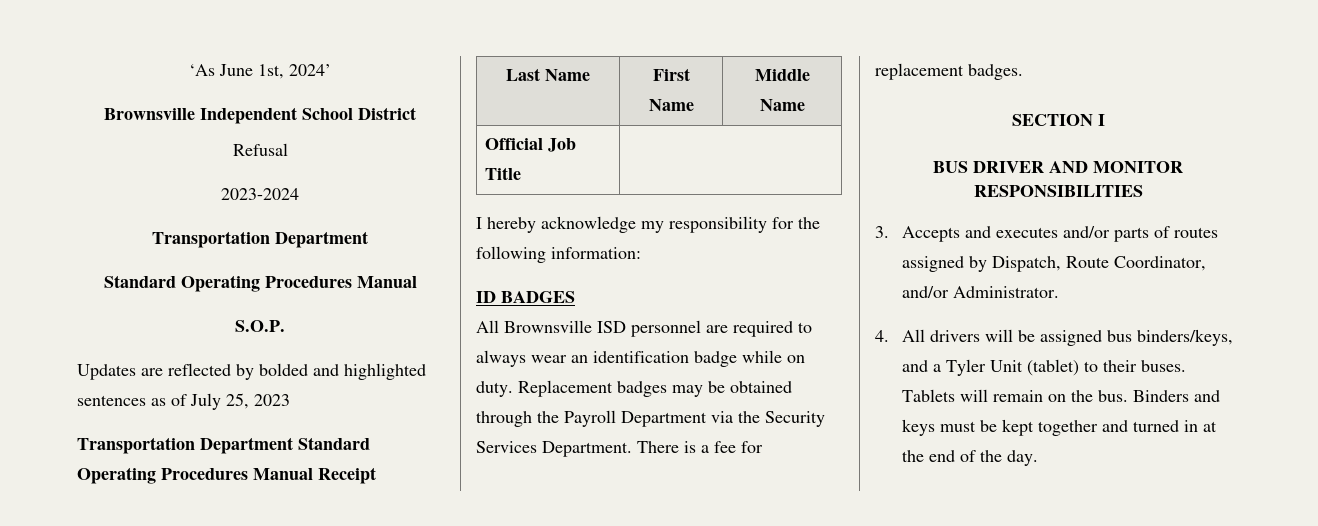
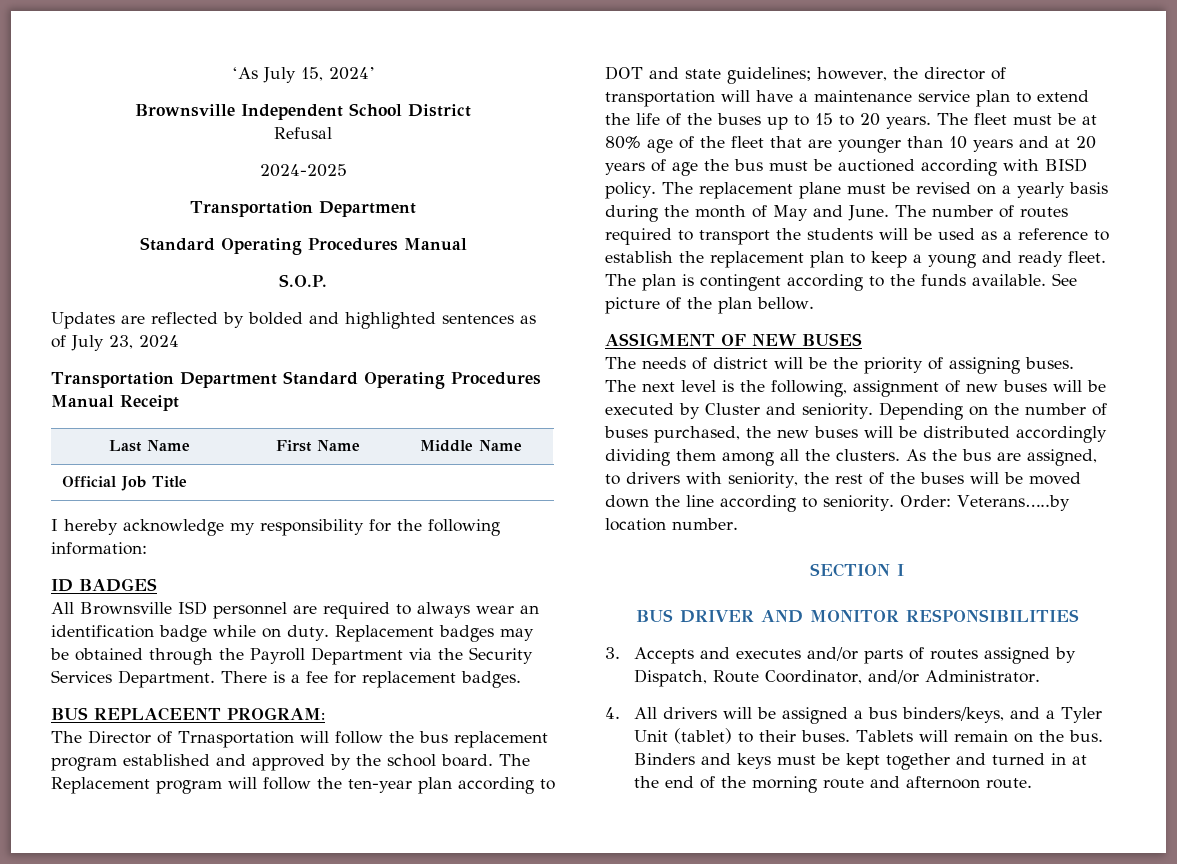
- ‘As June 1st, 2024’
+ ‘As July 15, 2024’
- 2023-2024
+ 2024-2025
- Updates are reflected by bolded and highlighted sentences as of July 25, 2023
+ Updates are reflected by bolded and highlighted sentences as of July 23, 2024
+ BUS REPLACEENT PROGRAM:
+ The Director of Trnasportation will follow the bus replacement program established and approved by the school board. The Replacement program will follow the ten-year plan according to DOT and state guidelines; however, the director of transportation will have a maintenance service plan to extend the life of the buses up to 15 to 20 years. The fleet must be at 80% age of the fleet that are younger than 10 years and at 20 years of age the bus must be auctioned according with BISD policy. The replacement plane must be revised on a yearly basis during the month of May and June. The number of routes required to transport the students will be used as a reference to establish the replacement plan to keep a young and ready fleet. The plan is contingent according to the funds available. See picture of the plan bellow.
+ ASSIGMENT OF NEW BUSES
+ The needs of district will be the priority of assigning buses. The next level is the following, assignment of new buses will be executed by Cluster and seniority. Depending on the number of buses purchased, the new buses will be distributed accordingly dividing them among all the clusters. As the bus are assigned, to drivers with seniority, the rest of the buses will be moved down the line according to seniority. Order: Veterans…..by location number.
- 4. All drivers will be assigned bus binders/keys, and a Tyler Unit (tablet) to their buses.
+ 4. All drivers will be assigned a bus binders/keys, and a Tyler Unit (tablet) to their buses.
- Binders and keys must be kept together and turned in at the end of the day.
+ Binders and keys must be kept together and turned in at the end of the morning route and afternoon route.

